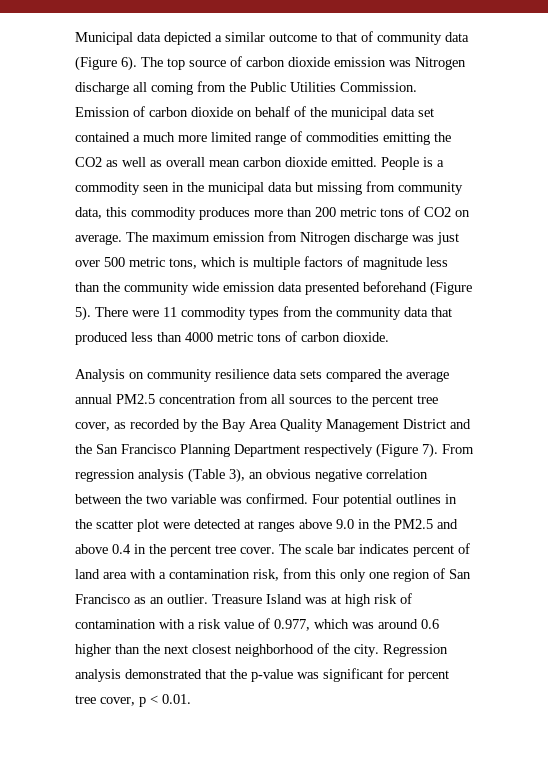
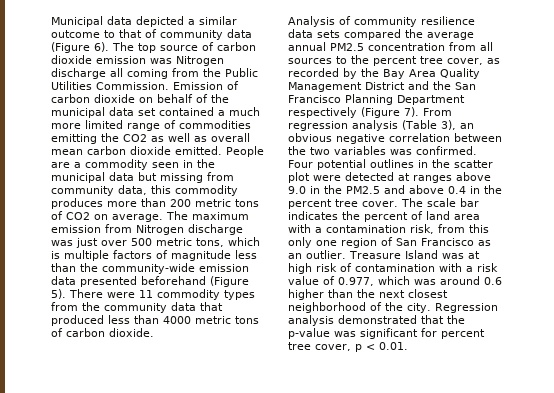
- People is a commodity seen in the municipal data but missing from community data, this commodity produces more than 200 metric tons of CO2 on average.
+ People are a commodity seen in the municipal data but missing from community data, this commodity produces more than 200 metric tons of CO2 on average.
- The maximum emission from Nitrogen discharge was just over 500 metric tons, which is multiple factors of magnitude less than the community wide emission data presented beforehand (Figure 5).
+ The maximum emission from Nitrogen discharge was just over 500 metric tons, which is multiple factors of magnitude less than the community-wide emission data presented beforehand (Figure 5).
- Analysis on community resilience data sets compared the average annual PM2.5 concentration from all sources to the percent tree cover, as recorded by the Bay Area Quality Management District and the San Francisco Planning Department respectively (Figure 7).
+ Analysis of community resilience data sets compared the average annual PM2.5 concentration from all sources to the percent tree cover, as recorded by the Bay Area Quality Management District and the San Francisco Planning Department respectively (Figure 7).
- From regression analysis (Table 3), an obvious negative correlation between the two variable was confirmed.
+ From regression analysis (Table 3), an obvious negative correlation between the two variables was confirmed.
- The scale bar indicates percent of land area with a contamination risk, from this only one region of San Francisco as an outlier.
+ The scale bar indicates the percent of land area with a contamination risk, from this only one region of San Francisco as an outlier.

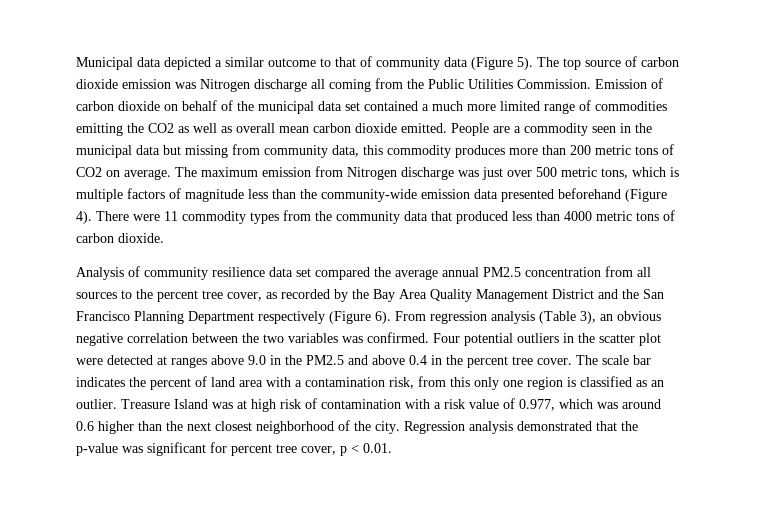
- Municipal data depicted a similar outcome to that of community data (Figure 6).
+ Municipal data depicted a similar outcome to that of community data (Figure 5).
- The maximum emission from Nitrogen discharge was just over 500 metric tons, which is multiple factors of magnitude less than the community-wide emission data presented beforehand (Figure 5).
+ The maximum emission from Nitrogen discharge was just over 500 metric tons, which is multiple factors of magnitude less than the community-wide emission data presented beforehand (Figure 4).
- Analysis of community resilience data sets compared the average annual PM2.5 concentration from all sources to the percent tree cover, as recorded by the Bay Area Quality Management District and the San Francisco Planning Department respectively (Figure 7).
+ Analysis of community resilience data set compared the average annual PM2.5 concentration from all sources to the percent tree cover, as recorded by the Bay Area Quality Management District and the San Francisco Planning Department respectively (Figure 6).
- Four potential outlines in the scatter plot were detected at ranges above 9.0 in the PM2.5 and above 0.4 in the percent tree cover.
+ Four potential outliers in the scatter plot were detected at ranges above 9.0 in the PM2.5 and above 0.4 in the percent tree cover.
- The scale bar indicates the percent of land area with a contamination risk, from this only one region of San Francisco as an outlier.
+ The scale bar indicates the percent of land area with a contamination risk, from this only one region is classified as an outlier.

